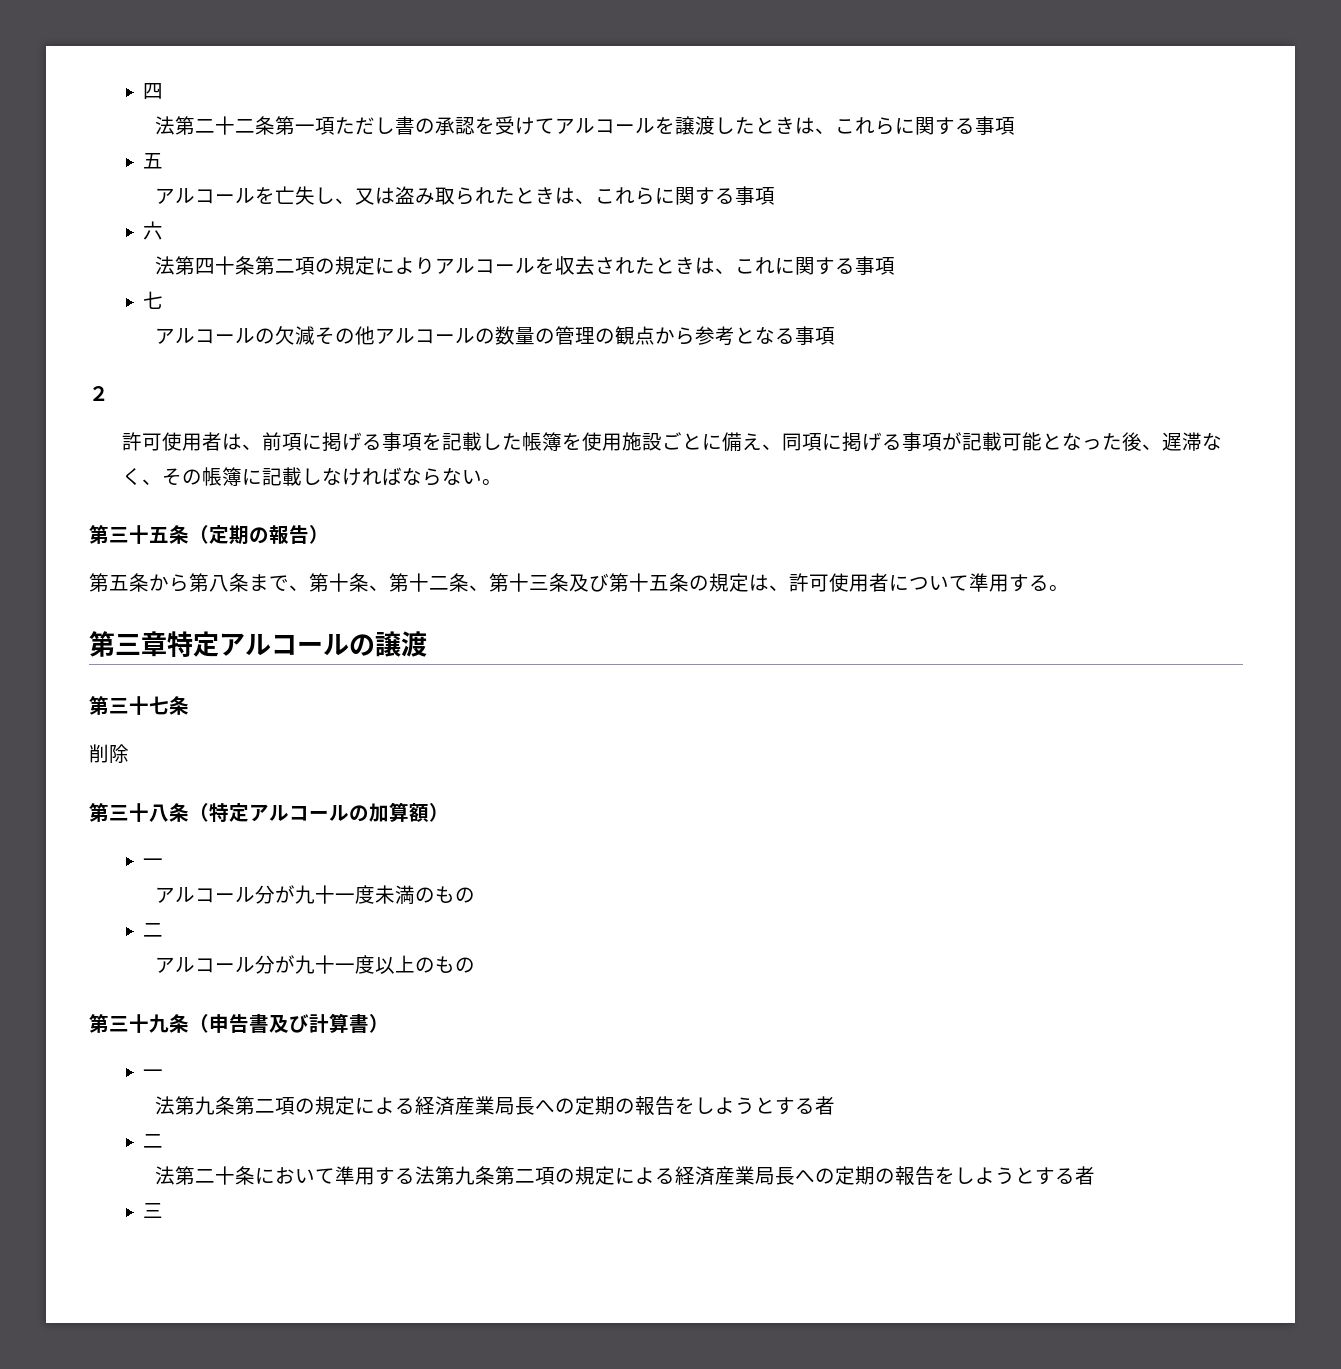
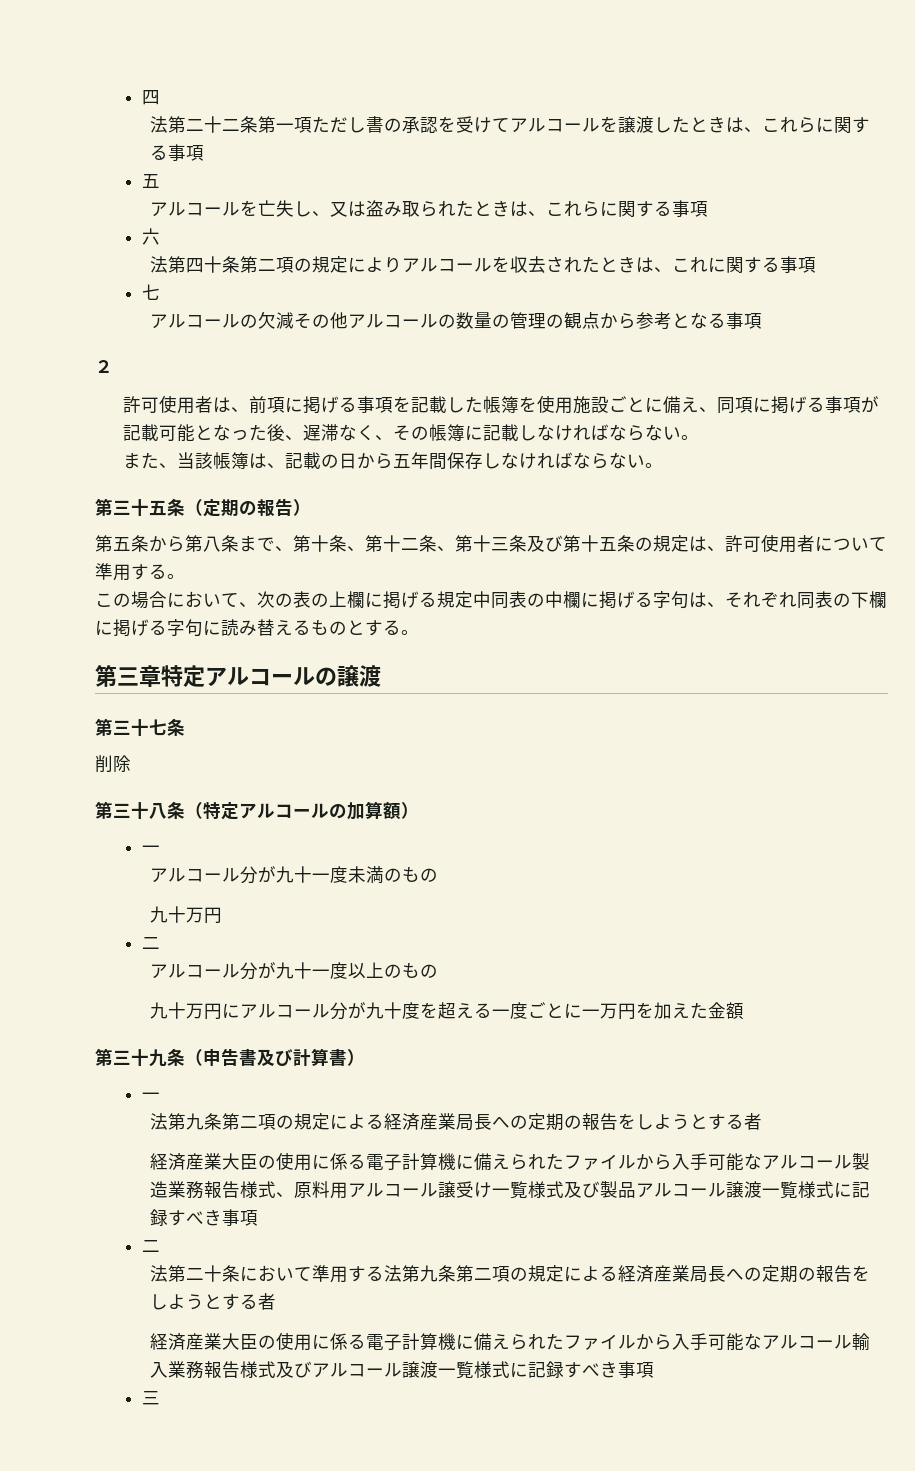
+ また、当該帳簿は、記載の日から五年間保存しなければならない。
+ この場合において、次の表の上欄に掲げる規定中同表の中欄に掲げる字句は、それぞれ同表の下欄に掲げる字句に読み替えるものとする。
  アルコール分が九十一度未満のもの
+ 九十万円
+ 九十万円にアルコール分が九十度を超える一度ごとに一万円を加えた金額
+ 経済産業大臣の使用に係る電子計算機に備えられたファイルから入手可能なアルコール製造業務報告様式、原料用アルコール譲受け一覧様式及び製品アルコール譲渡一覧様式に記録すべき事項
+ 経済産業大臣の使用に係る電子計算機に備えられたファイルから入手可能なアルコール輸入業務報告様式及びアルコール譲渡一覧様式に記録すべき事項

